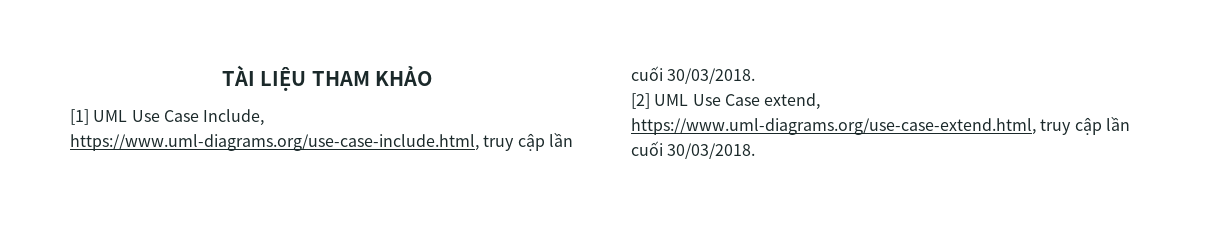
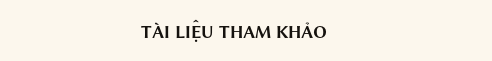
- [1] UML Use Case Include, https://www.uml-diagrams.org/use-case-include.html, truy cập lần cuối 30/03/2018.
- [2] UML Use Case extend, https://www.uml-diagrams.org/use-case-extend.html, truy cập lần cuối 30/03/2018.

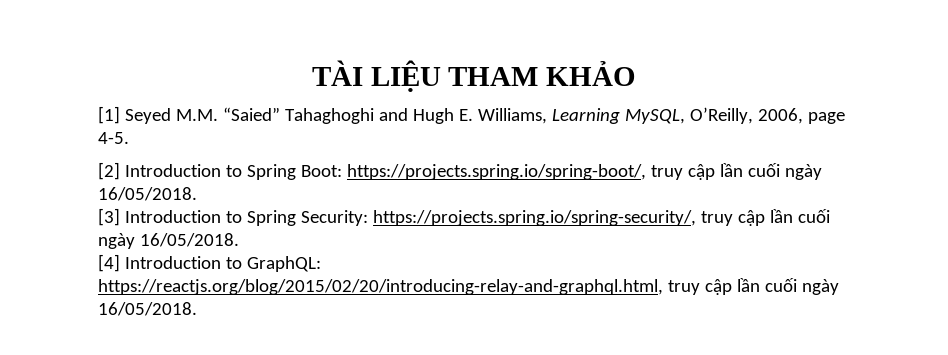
+ [1] Seyed M.M. “Saied” Tahaghoghi and Hugh E. Williams, Learning MySQL, O’Reilly, 2006, page 4-5.
+ [2] Introduction to Spring Boot: https://projects.spring.io/spring-boot/, truy cập lần cuối ngày 16/05/2018.
+ [3] Introduction to Spring Security: https://projects.spring.io/spring-security/, truy cập lần cuối ngày 16/05/2018.
+ [4] Introduction to GraphQL: https://reactjs.org/blog/2015/02/20/introducing-relay-and-graphql.html, truy cập lần cuối ngày 16/05/2018.

